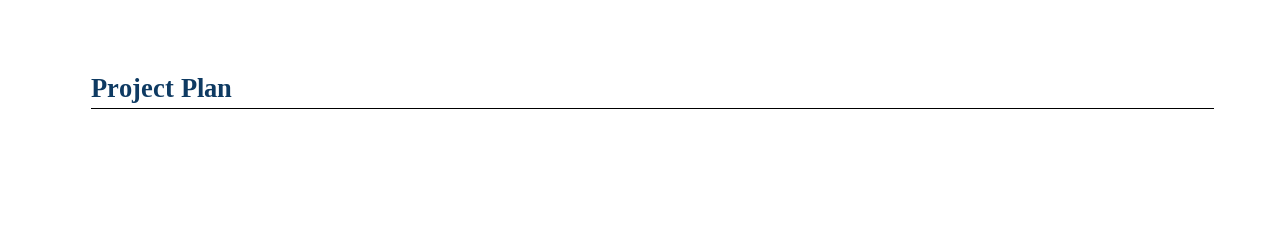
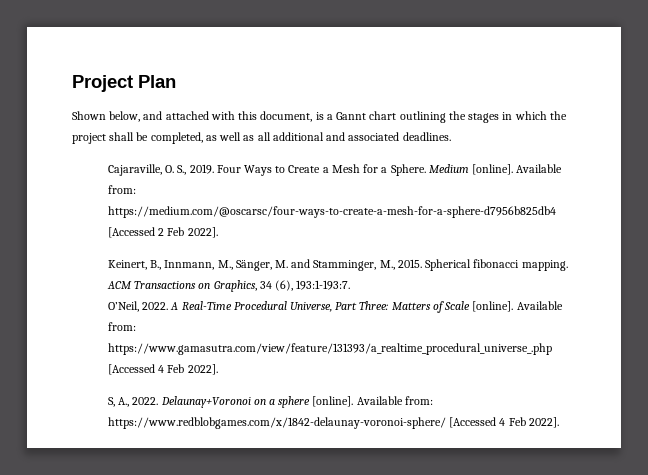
+ Shown below, and attached with this document, is a Gannt chart outlining the stages in which the project shall be completed, as well as all additional and associated deadlines.
+ Cajaraville, O. S., 2019. Four Ways to Create a Mesh for a Sphere. Medium [online]. Available from: https://medium.com/@oscarsc/four-ways-to-create-a-mesh-for-a-sphere-d7956b825db4 [Accessed 2 Feb 2022].
+ Keinert, B., Innmann, M., Sänger, M. and Stamminger, M., 2015. Spherical fibonacci mapping. ACM Transactions on Graphics, 34 (6), 193:1-193:7.
+ O’Neil, 2022. A Real-Time Procedural Universe, Part Three: Matters of Scale [online]. Available from: https://www.gamasutra.com/view/feature/131393/a_realtime_procedural_universe_.php [Accessed 4 Feb 2022].
+ S, A., 2022. Delaunay+Voronoi on a sphere [online]. Available from: https://www.redblobgames.com/x/1842-delaunay-voronoi-sphere/ [Accessed 4 Feb 2022].

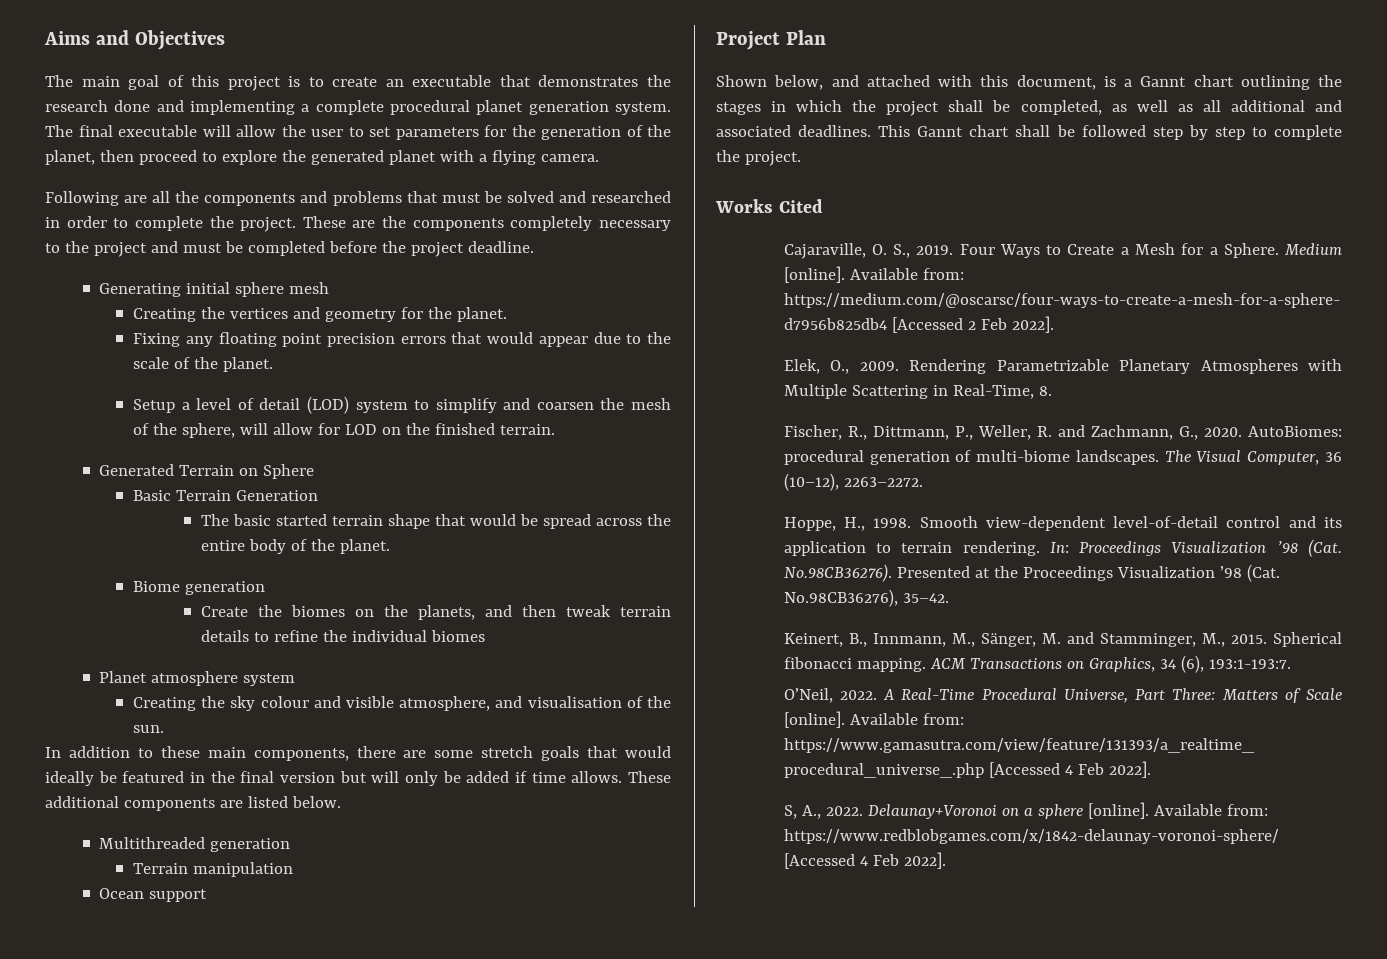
+ Aims and Objectives
+ The main goal of this project is to create an executable that demonstrates the research done and implementing a complete procedural planet generation system. The final executable will allow the user to set parameters for the generation of the planet, then proceed to explore the generated planet with a flying camera.
+ Following are all the components and problems that must be solved and researched in order to complete the project. These are the components completely necessary to the project and must be completed before the project deadline.
+ Generating initial sphere mesh
+ Creating the vertices and geometry for the planet.
+ Fixing any floating point precision errors that would appear due to the scale of the planet.
+ Setup a level of detail (LOD) system to simplify and coarsen the mesh of the sphere, will allow for LOD on the finished terrain.
+ Generated Terrain on Sphere
+ Basic Terrain Generation
+ The basic started terrain shape that would be spread across the entire body of the planet.
+ Biome generation
+ Create the biomes on the planets, and then tweak terrain details to refine the individual biomes
+ Planet atmosphere system
+ Creating the sky colour and visible atmosphere, and visualisation of the sun.
+ In addition to these main components, there are some stretch goals that would ideally be featured in the final version but will only be added if time allows. These additional components are listed below.
+ Multithreaded generation
+ Terrain manipulation
+ Ocean support
+ This Gannt chart shall be followed step by step to complete the project.
+ Works Cited
+ Elek, O., 2009. Rendering Parametrizable Planetary Atmospheres with Multiple Scattering in Real-Time, 8.
+ Fischer, R., Dittmann, P., Weller, R. and Zachmann, G., 2020. AutoBiomes: procedural generation of multi-biome landscapes. The Visual Computer, 36 (10–12), 2263–2272.
+ Hoppe, H., 1998. Smooth view-dependent level-of-detail control and its application to terrain rendering. In: Proceedings Visualization ’98 (Cat. No.98CB36276). Presented at the Proceedings Visualization ’98 (Cat. No.98CB36276), 35–42.

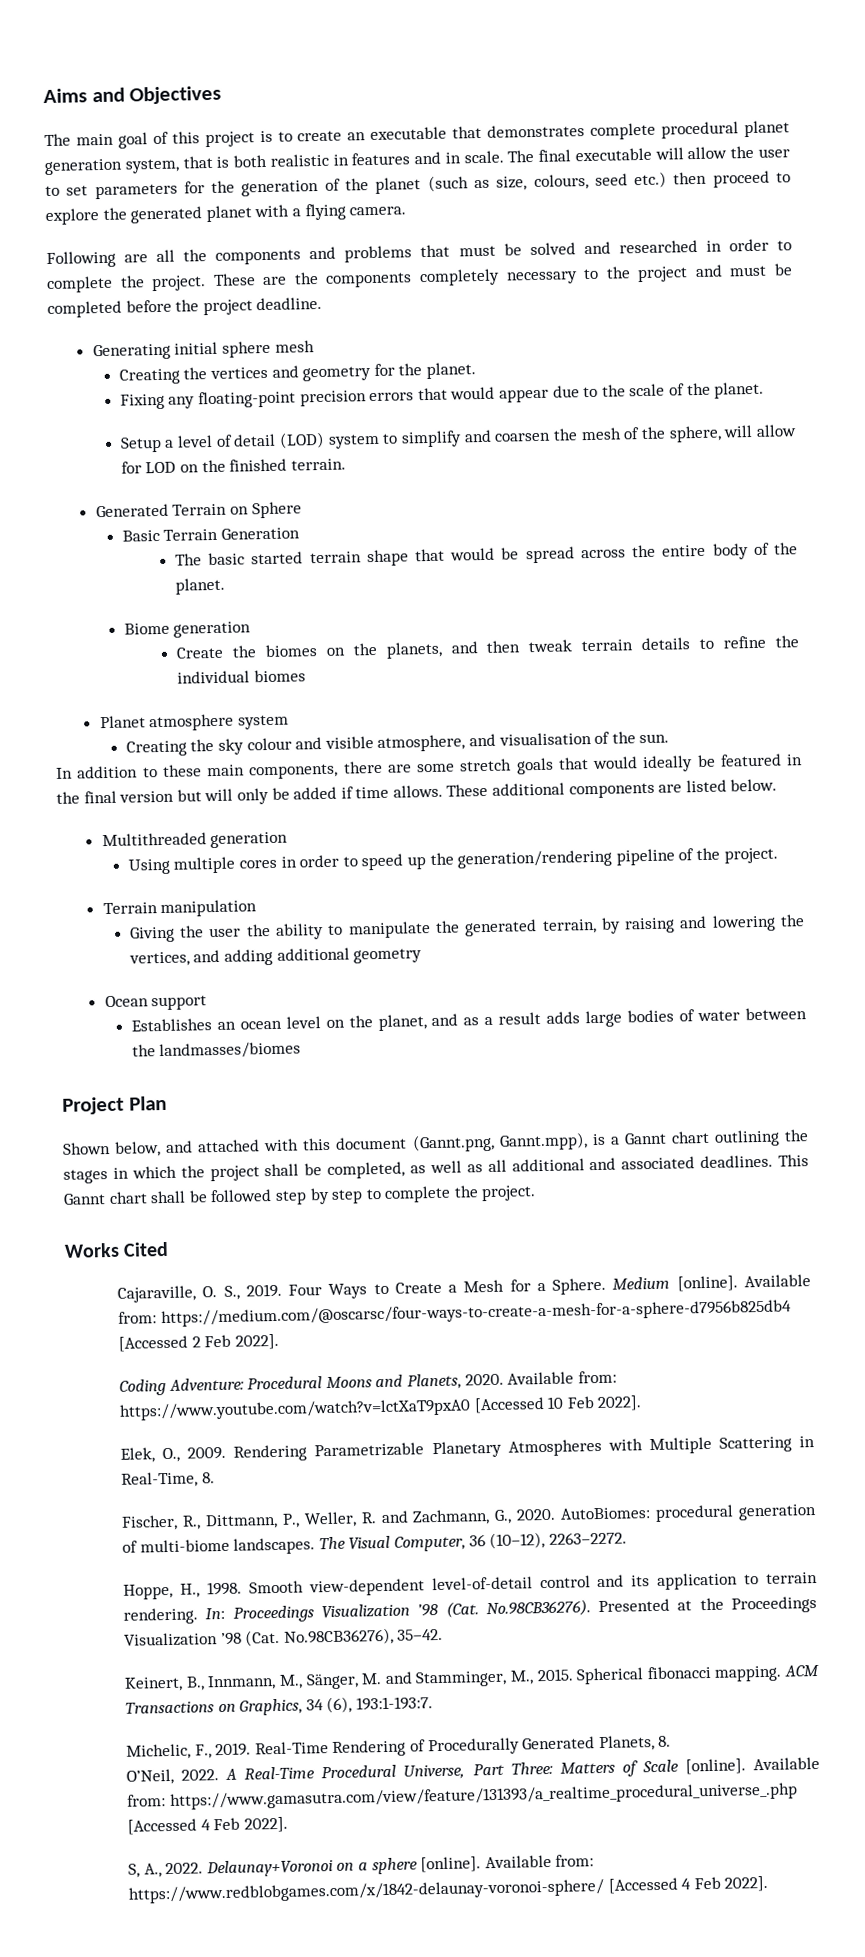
- The main goal of this project is to create an executable that demonstrates the research done and implementing a complete procedural planet generation system.
+ The main goal of this project is to create an executable that demonstrates complete procedural planet generation system, that is both realistic in features and in scale.
- The final executable will allow the user to set parameters for the generation of the planet, then proceed to explore the generated planet with a flying camera.
+ The final executable will allow the user to set parameters for the generation of the planet (such as size, colours, seed etc.) then proceed to explore the generated planet with a flying camera.
- Fixing any floating point precision errors that would appear due to the scale of the planet.
+ Fixing any floating-point precision errors that would appear due to the scale of the planet.
+ Using multiple cores in order to speed up the generation/rendering pipeline of the project.
  Terrain manipulation
+ Giving the user the ability to manipulate the generated terrain, by raising and lowering the vertices, and adding additional geometry
  Ocean support
+ Establishes an ocean level on the planet, and as a result adds large bodies of water between the landmasses/biomes
- Shown below, and attached with this document, is a Gannt chart outlining the stages in which the project shall be completed, as well as all additional and associated deadlines.
+ Shown below, and attached with this document (Gannt.png, Gannt.mpp), is a Gannt chart outlining the stages in which the project shall be completed, as well as all additional and associated deadlines.
+ Coding Adventure: Procedural Moons and Planets, 2020. Available from: https://www.youtube.com/watch?v=lctXaT9pxA0 [Accessed 10 Feb 2022].
+ Michelic, F., 2019. Real-Time Rendering of Procedurally Generated Planets, 8.

